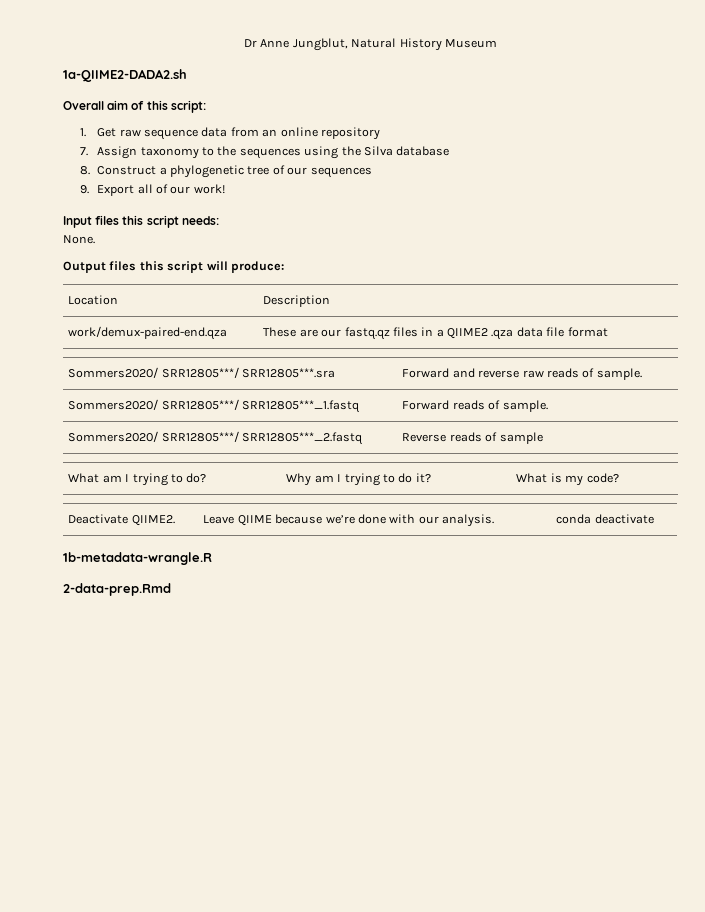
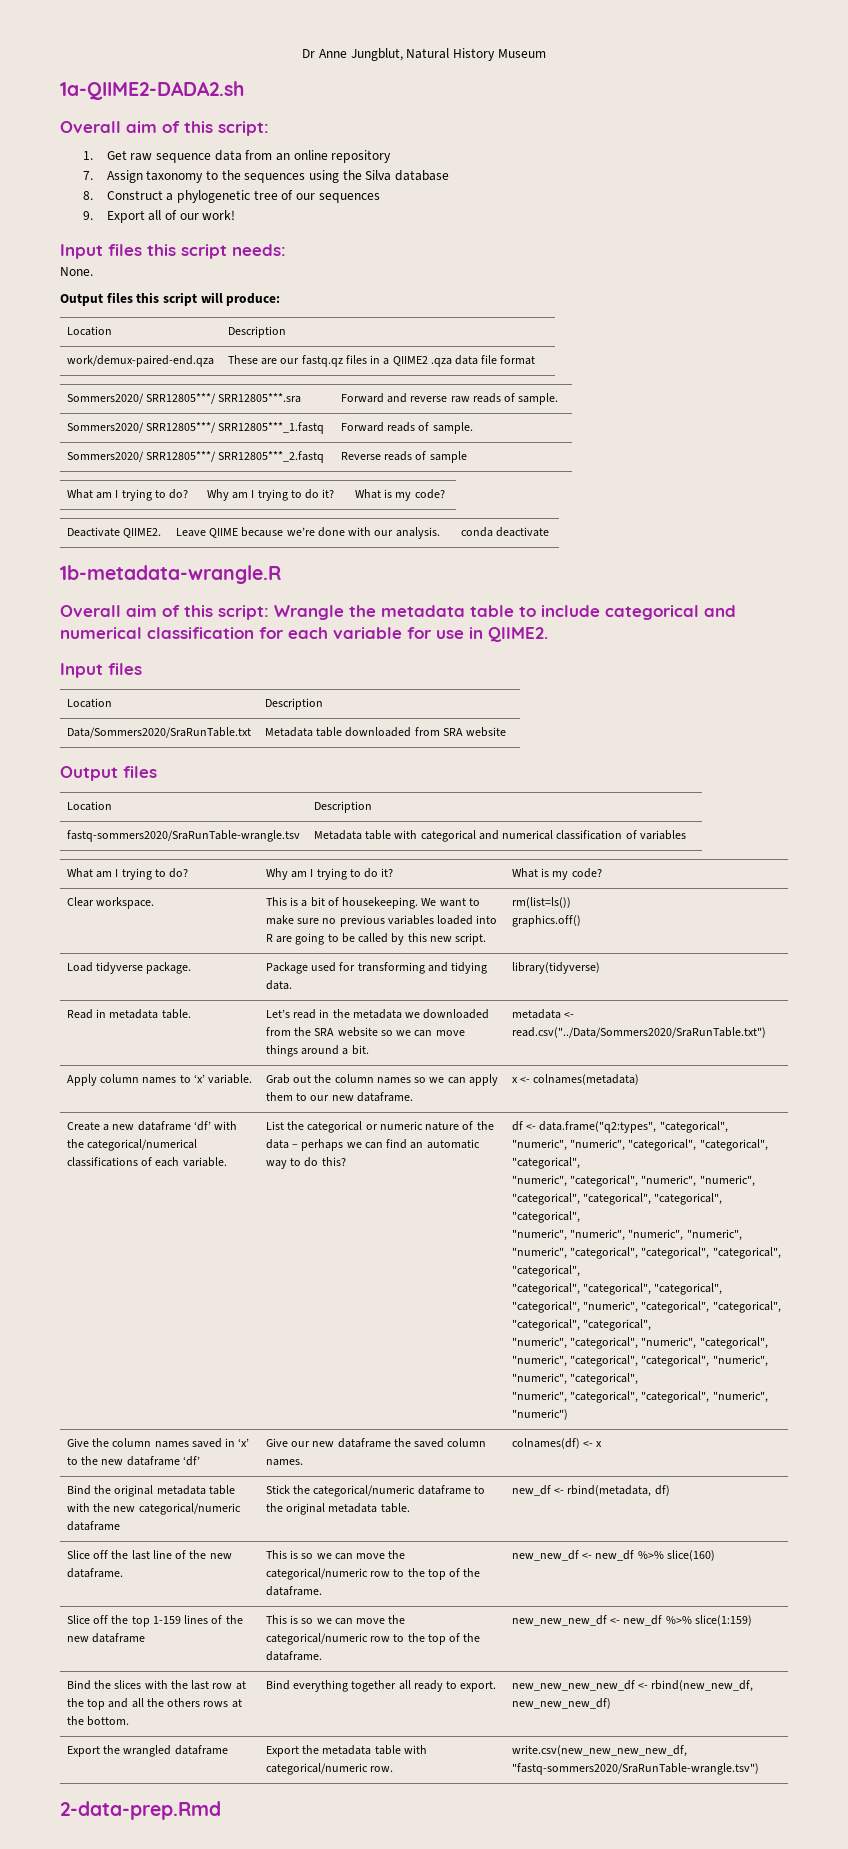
+ Overall aim of this script: Wrangle the metadata table to include categorical and numerical classification for each variable for use in QIIME2.
+ Input files
+ Location | Description
+ Data/Sommers2020/SraRunTable.txt | Metadata table downloaded from SRA website
+ Output files
+ Location | Description
+ fastq-sommers2020/SraRunTable-wrangle.tsv | Metadata table with categorical and numerical classification of variables
+ What am I trying to do? | Why am I trying to do it? | What is my code?
+ Clear workspace. | This is a bit of housekeeping. We want to make sure no previous variables loaded into R are going to be called by this new script. | rm(list=ls())
+ graphics.off()
+ Load tidyverse package. | Package used for transforming and tidying data. | library(tidyverse)
+ Read in metadata table. | Let’s read in the metadata we downloaded from the SRA website so we can move things around a bit. | metadata <- read.csv("../Data/Sommers2020/SraRunTable.txt")
+ Apply column names to ‘x’ variable. | Grab out the column names so we can apply them to our new dataframe. | x <- colnames(metadata)
+ Create a new dataframe ‘df’ with the categorical/numerical classifications of each variable. | List the categorical or numeric nature of the data – perhaps we can find an automatic way to do this? | df <- data.frame("q2:types", "categorical", "numeric", "numeric", "categorical", "categorical", "categorical",
+ "numeric", "categorical", "numeric", "numeric", "categorical", "categorical", "categorical", "categorical",
+ "numeric", "numeric", "numeric", "numeric", "numeric", "categorical", "categorical", "categorical", "categorical",
+ "categorical", "categorical", "categorical", "categorical", "numeric", "categorical", "categorical", "categorical", "categorical",
+ "numeric", "categorical", "numeric", "categorical", "numeric", "categorical", "categorical", "numeric", "numeric", "categorical",
+ "numeric", "categorical", "categorical", "numeric", "numeric")
+ Give the column names saved in ‘x’ to the new dataframe ‘df’ | Give our new dataframe the saved column names. | colnames(df) <- x
+ Bind the original metadata table with the new categorical/numeric dataframe | Stick the categorical/numeric dataframe to the original metadata table. | new_df <- rbind(metadata, df)
+ Slice off the last line of the new dataframe. | This is so we can move the categorical/numeric row to the top of the dataframe. | new_new_df <- new_df %>% slice(160)
+ Slice off the top 1-159 lines of the new dataframe | This is so we can move the categorical/numeric row to the top of the dataframe. | new_new_new_df <- new_df %>% slice(1:159)
+ Bind the slices with the last row at the top and all the others rows at the bottom. | Bind everything together all ready to export. | new_new_new_new_df <- rbind(new_new_df, new_new_new_df)
+ Export the wrangled dataframe | Export the metadata table with categorical/numeric row. | write.csv(new_new_new_new_df, "fastq-sommers2020/SraRunTable-wrangle.tsv")

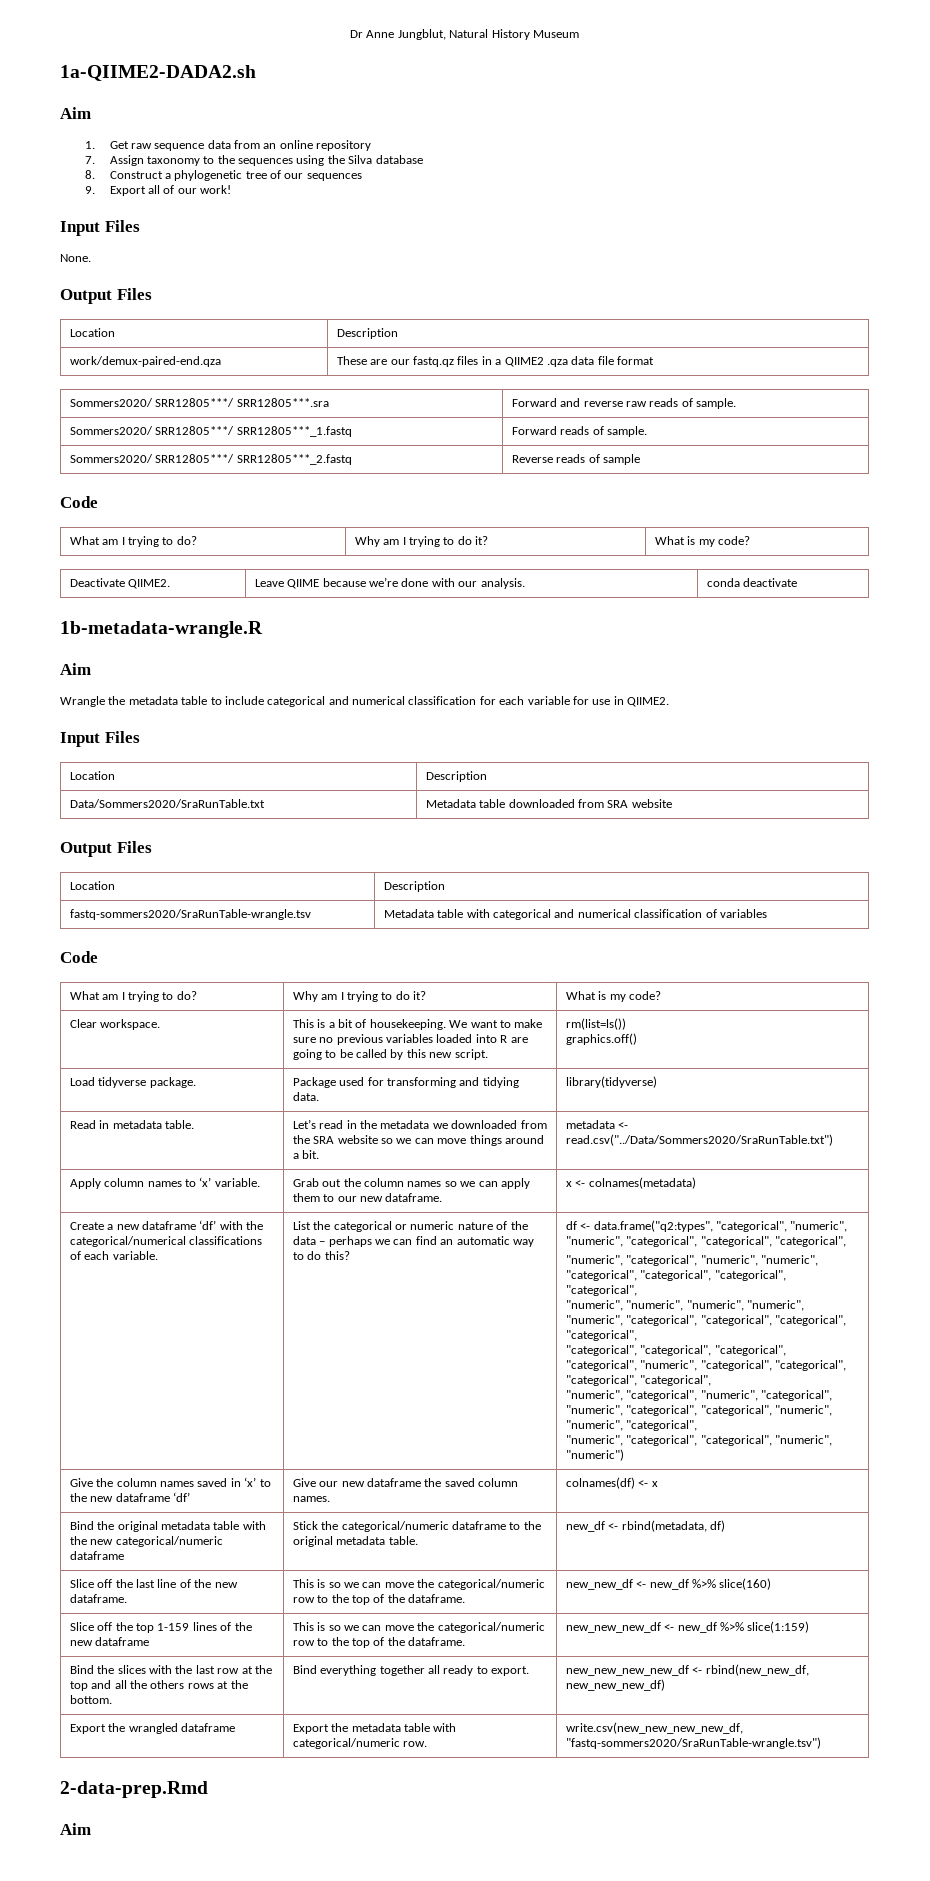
  1a-QIIME2-DADA2.sh
- Overall aim of this script:
+ Aim
  9. Export all of our work!
- Input files this script needs:
+ Input Files
  None.
- Output files this script will produce:
+ Output Files
  Sommers2020/ SRR12805***/ SRR12805***_2.fastq | Reverse reads of sample
+ Code
  1b-metadata-wrangle.R
- Overall aim of this script: Wrangle the metadata table to include categorical and numerical classification for each variable for use in QIIME2.
- Input files
+ Aim
+ Wrangle the metadata table to include categorical and numerical classification for each variable for use in QIIME2.
+ Input Files
  Data/Sommers2020/SraRunTable.txt | Metadata table downloaded from SRA website
- Output files
+ Output Files
  fastq-sommers2020/SraRunTable-wrangle.tsv | Metadata table with categorical and numerical classification of variables
+ Code
  2-data-prep.Rmd
+ Aim

